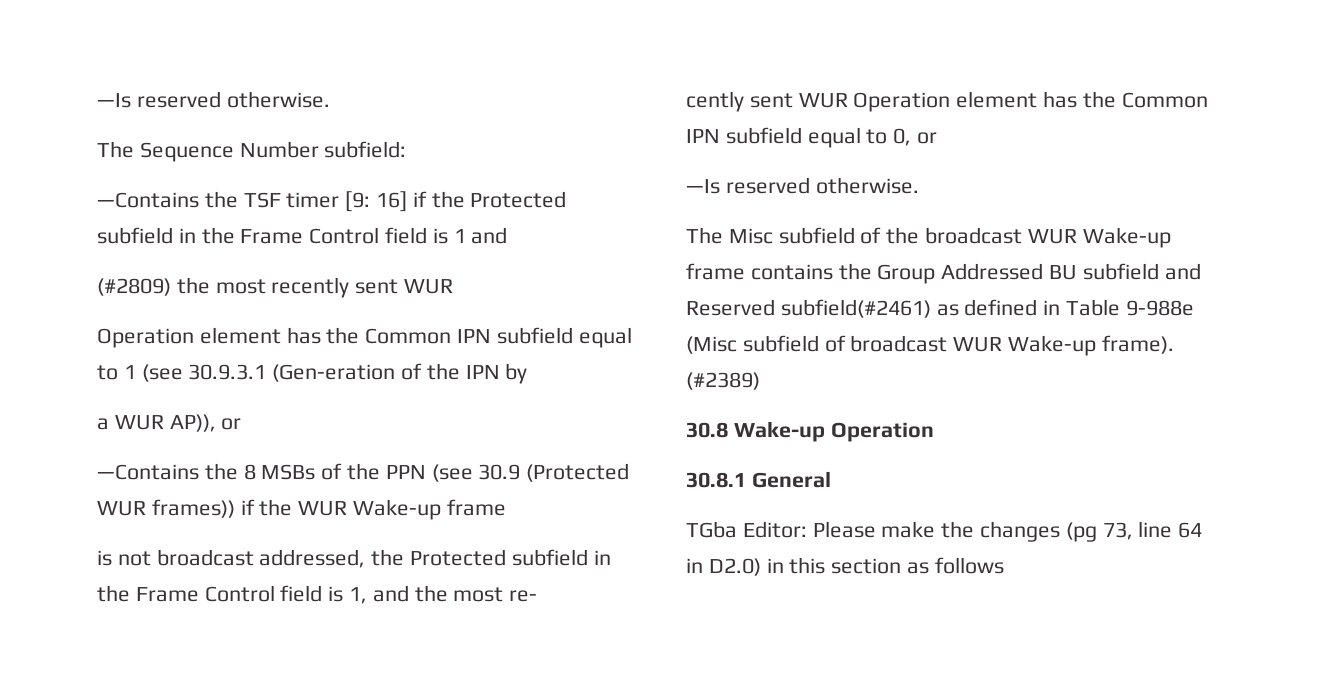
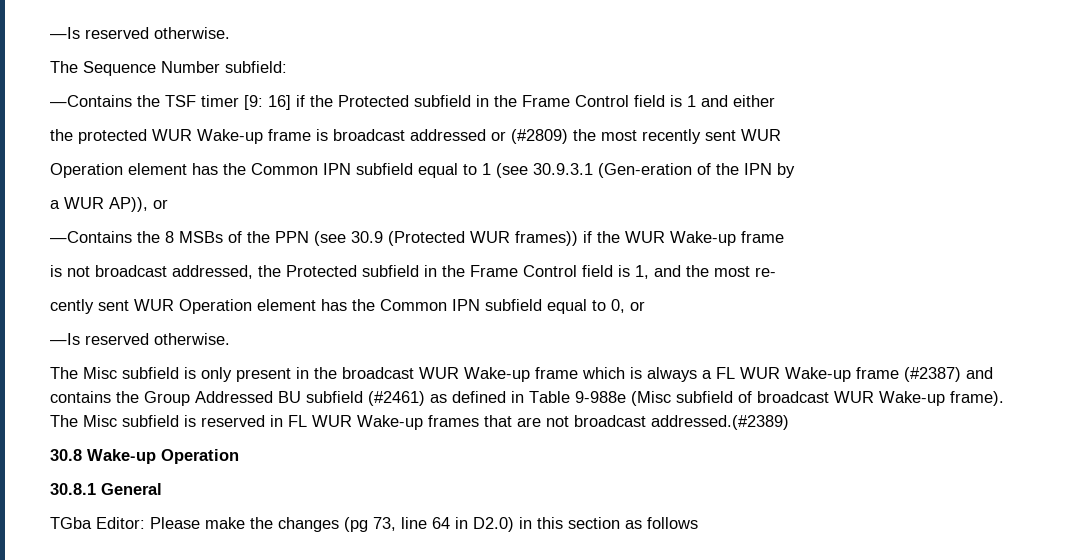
- —Contains the TSF timer [9: 16] if the Protected subfield in the Frame Control field is 1 and
- (#2809) the most recently sent WUR
+ —Contains the TSF timer [9: 16] if the Protected subfield in the Frame Control field is 1 and either
+ the protected WUR Wake-up frame is broadcast addressed or (#2809) the most recently sent WUR
- The Misc subfield of the broadcast WUR Wake-up frame contains the Group Addressed BU subfield and Reserved subfield(#2461) as defined in Table 9-988e (Misc subfield of broadcast WUR Wake-up frame).
+ The Misc subfield is only present in the broadcast WUR Wake-up frame which is always a FL WUR Wake-up frame (#2387) and contains the Group Addressed BU subfield (#2461) as defined in Table 9-988e (Misc subfield of broadcast WUR Wake-up frame).
- (#2389)
+ The Misc subfield is reserved in FL WUR Wake-up frames that are not broadcast addressed.(#2389)

